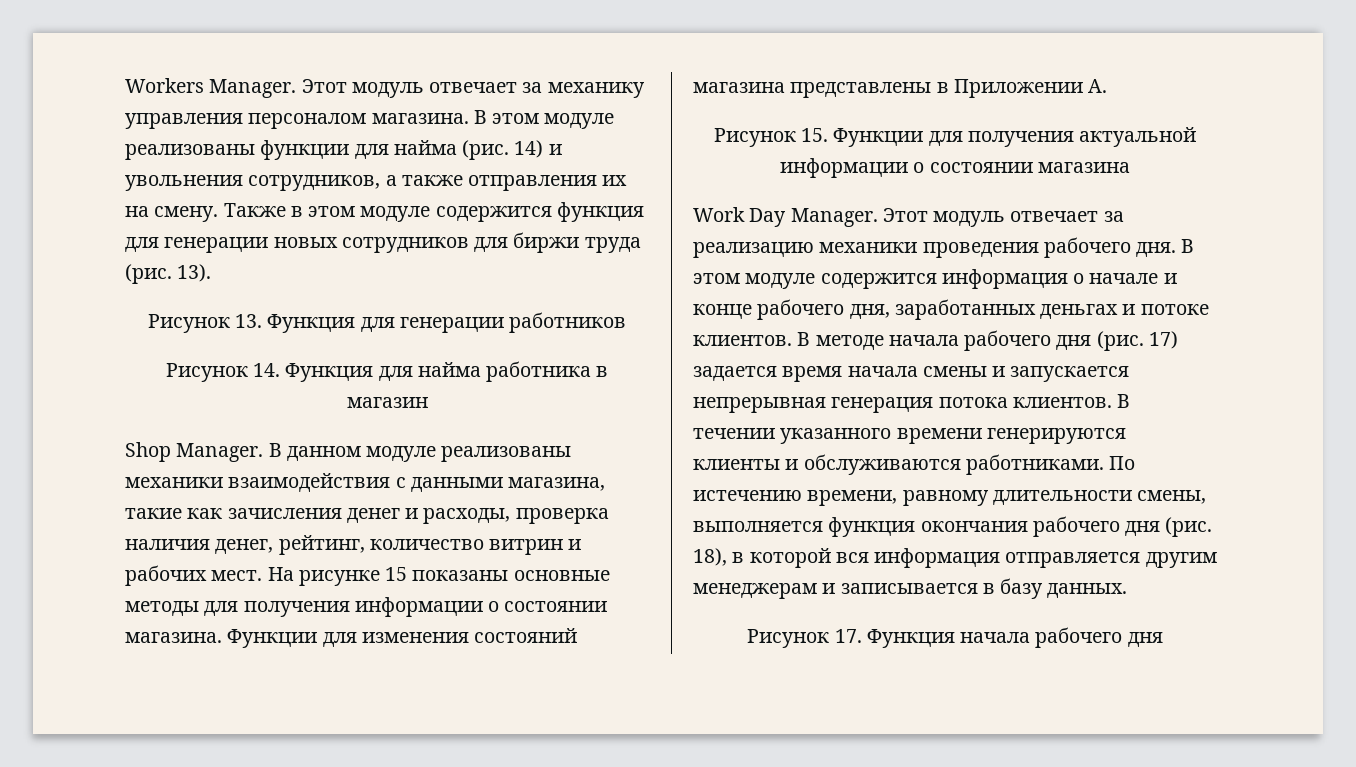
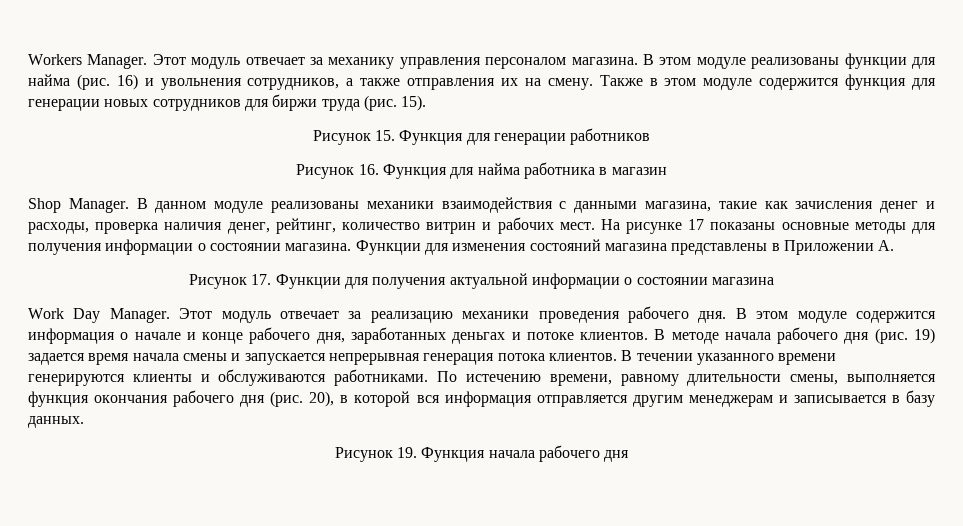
- 14) и увольнения сотрудников, а также отправления их на смену.
+ 16) и увольнения сотрудников, а также отправления их на смену.
- 13).
- Рисунок 13. Функция для генерации работников
+ 15).
+ Рисунок 15. Функция для генерации работников
- Рисунок 14. Функция для найма работника в магазин
+ Рисунок 16. Функция для найма работника в магазин
- На рисунке 15 показаны основные методы для получения информации о состоянии магазина.
+ На рисунке 17 показаны основные методы для получения информации о состоянии магазина.
- Рисунок 15. Функции для получения актуальной информации о состоянии магазина
+ Рисунок 17. Функции для получения актуальной информации о состоянии магазина
- 17) задается время начала смены и запускается непрерывная генерация потока клиентов.
+ 19) задается время начала смены и запускается непрерывная генерация потока клиентов.
- 18), в которой вся информация отправляется другим менеджерам и записывается в базу данных.
+ 20), в которой вся информация отправляется другим менеджерам и записывается в базу данных.
- Рисунок 17. Функция начала рабочего дня
+ Рисунок 19. Функция начала рабочего дня

